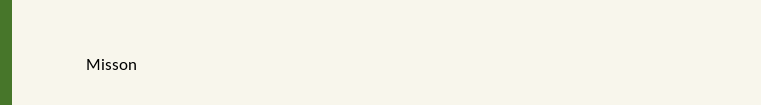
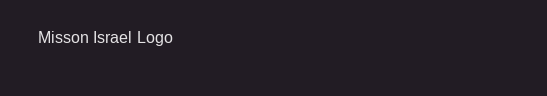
- Misson
+ Misson Israel Logo

